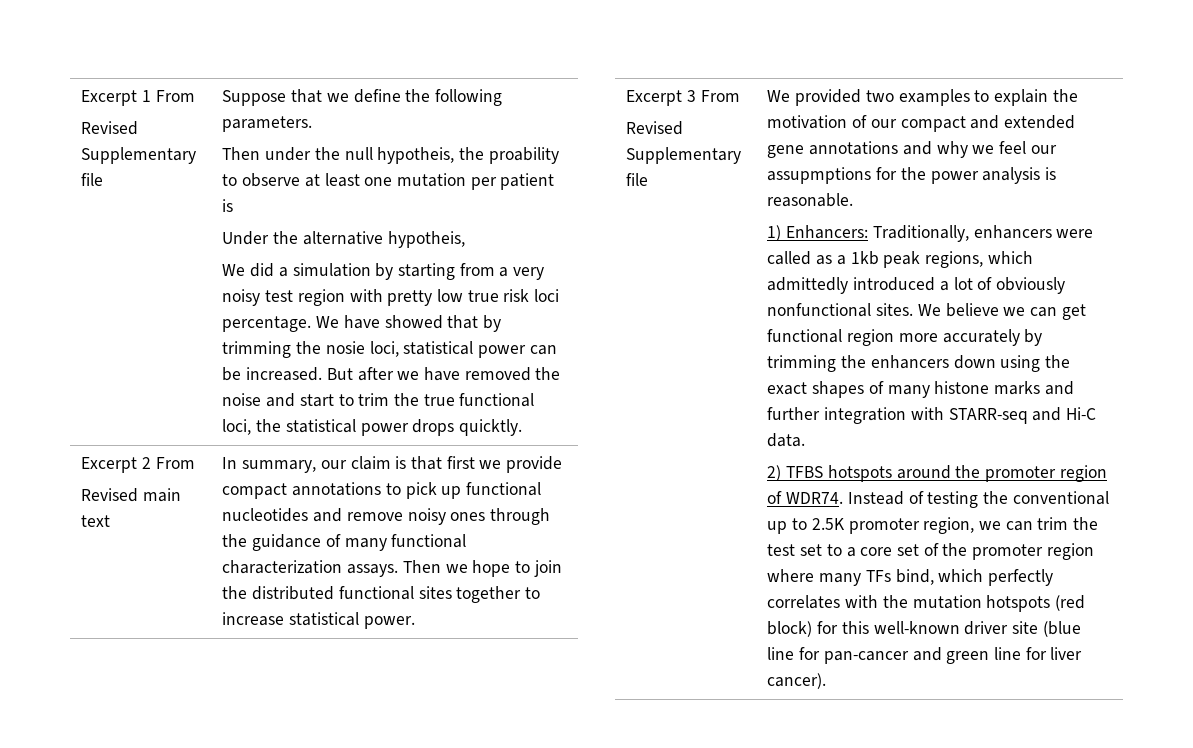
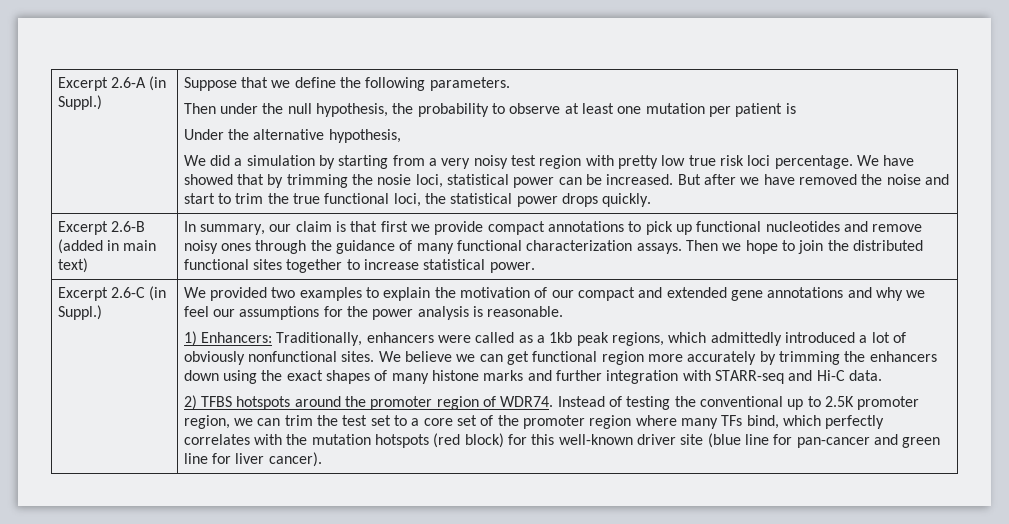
- Excerpt 1 From
- Revised Supplementary file
+ Excerpt 2.6-A (in Suppl.)
- Then under the null hypotheis, the proability to observe at least one mutation per patient is
+ Then under the null hypothesis, the probability to observe at least one mutation per patient is
- Under the alternative hypotheis,
+ Under the alternative hypothesis,
- But after we have removed the noise and start to trim the true functional loci, the statistical power drops quicktly.
- Excerpt 2 From
- Revised main text
+ But after we have removed the noise and start to trim the true functional loci, the statistical power drops quickly.
+ Excerpt 2.6-B (added in main text)
- Excerpt 3 From
- Revised Supplementary file
+ Excerpt 2.6-C (in Suppl.)
- We provided two examples to explain the motivation of our compact and extended gene annotations and why we feel our assupmptions for the power analysis is reasonable.
+ We provided two examples to explain the motivation of our compact and extended gene annotations and why we feel our assumptions for the power analysis is reasonable.

